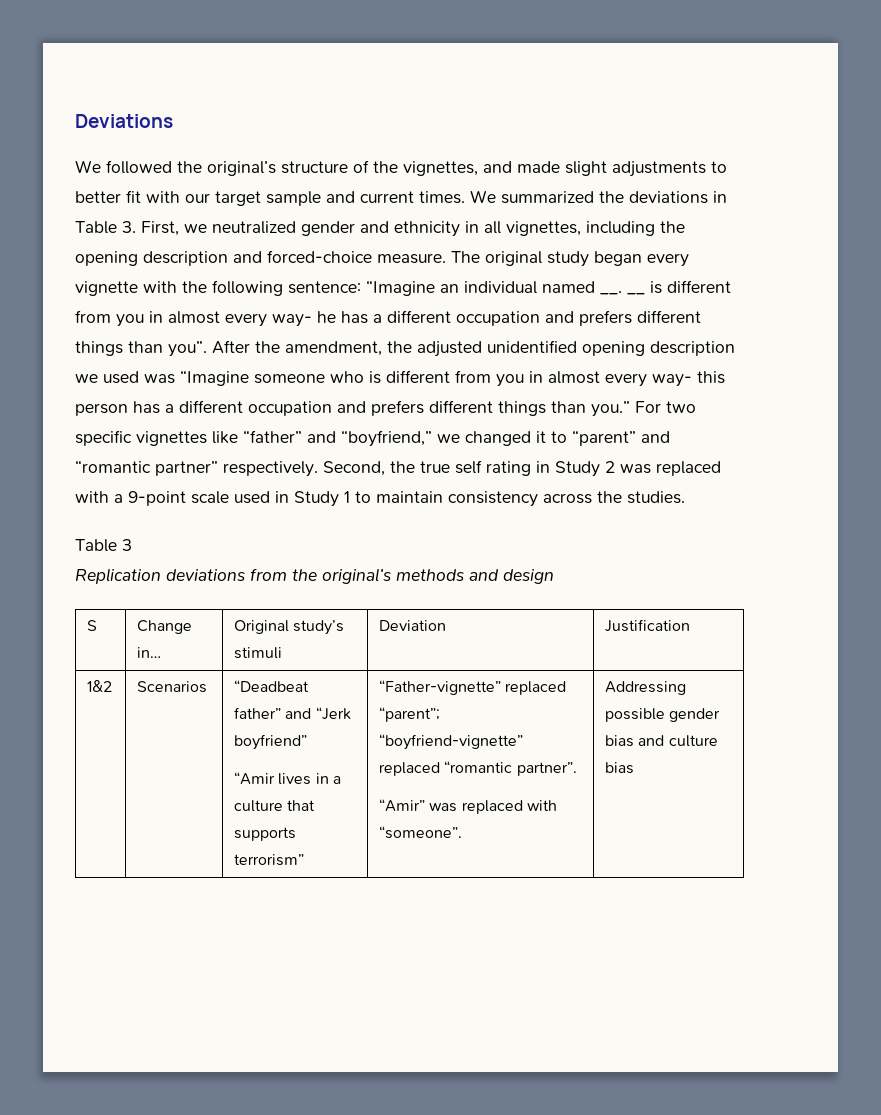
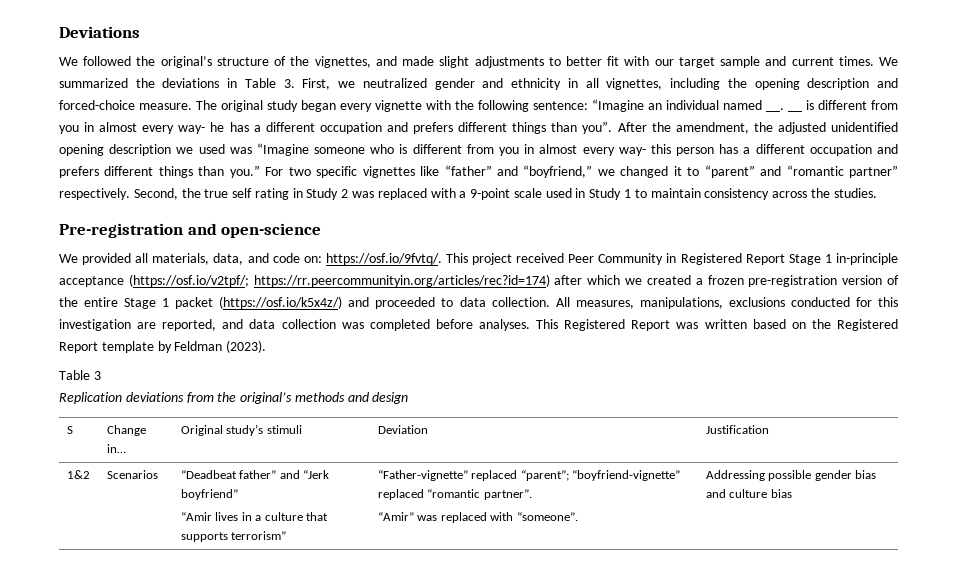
+ Pre-registration and open-science
+ We provided all materials, data, and code on: https://osf.io/9fvtq/. This project received Peer Community in Registered Report Stage 1 in-principle acceptance (https://osf.io/v2tpf/; https://rr.peercommunityin.org/articles/rec?id=174) after which we created a frozen pre-registration version of the entire Stage 1 packet (https://osf.io/k5x4z/) and proceeded to data collection. All measures, manipulations, exclusions conducted for this investigation are reported, and data collection was completed before analyses. This Registered Report was written based on the Registered Report template by Feldman (2023).

